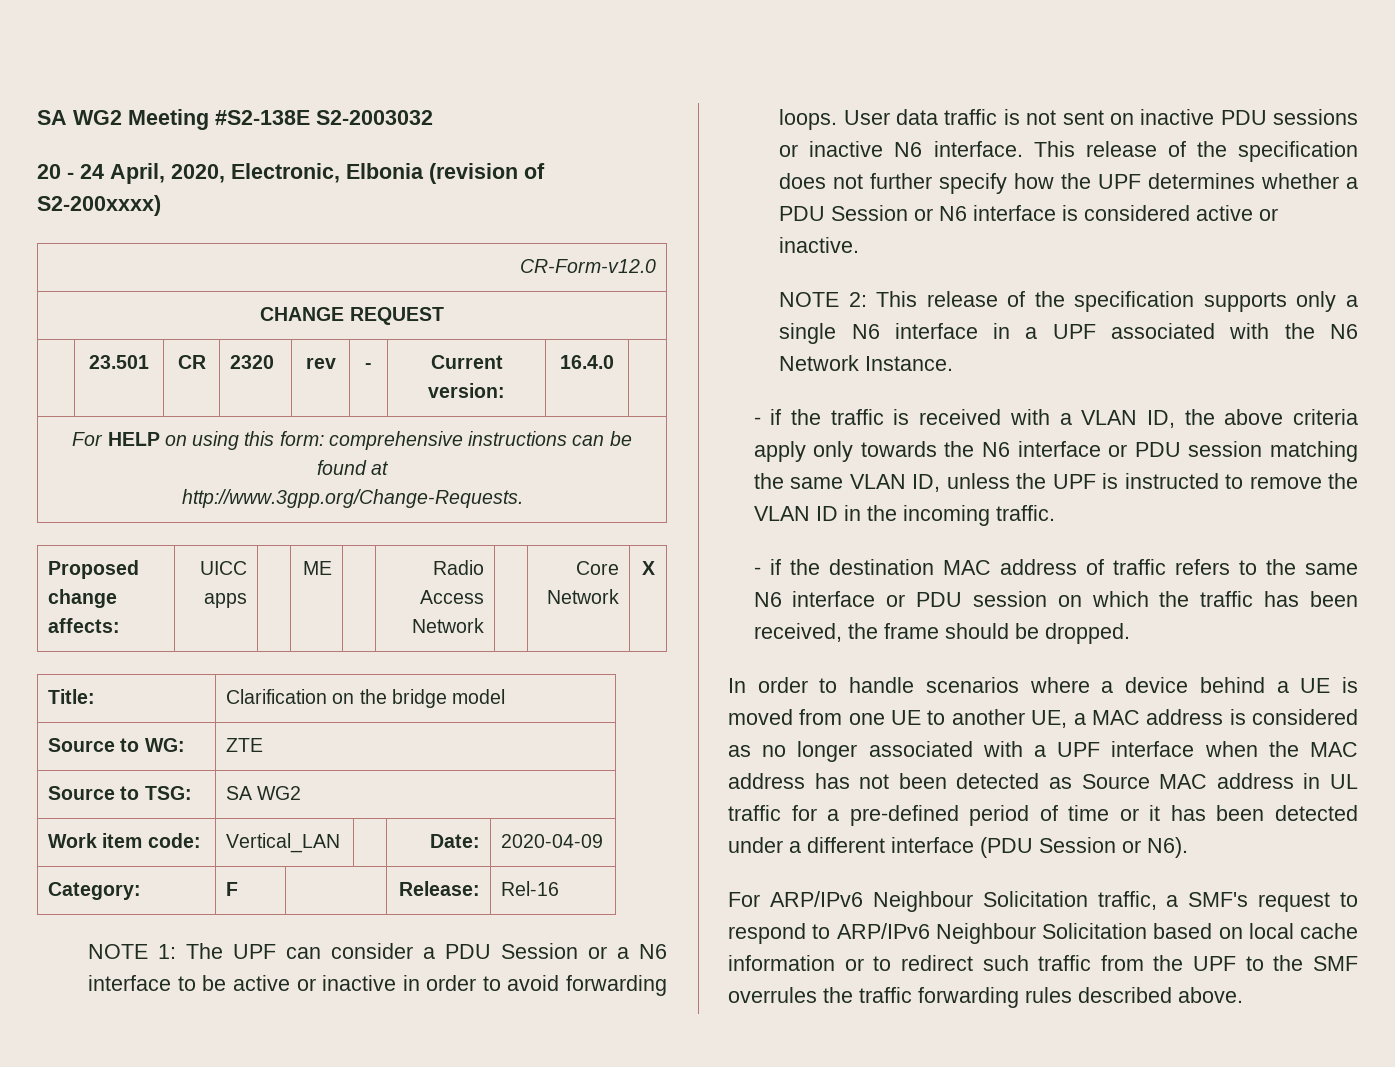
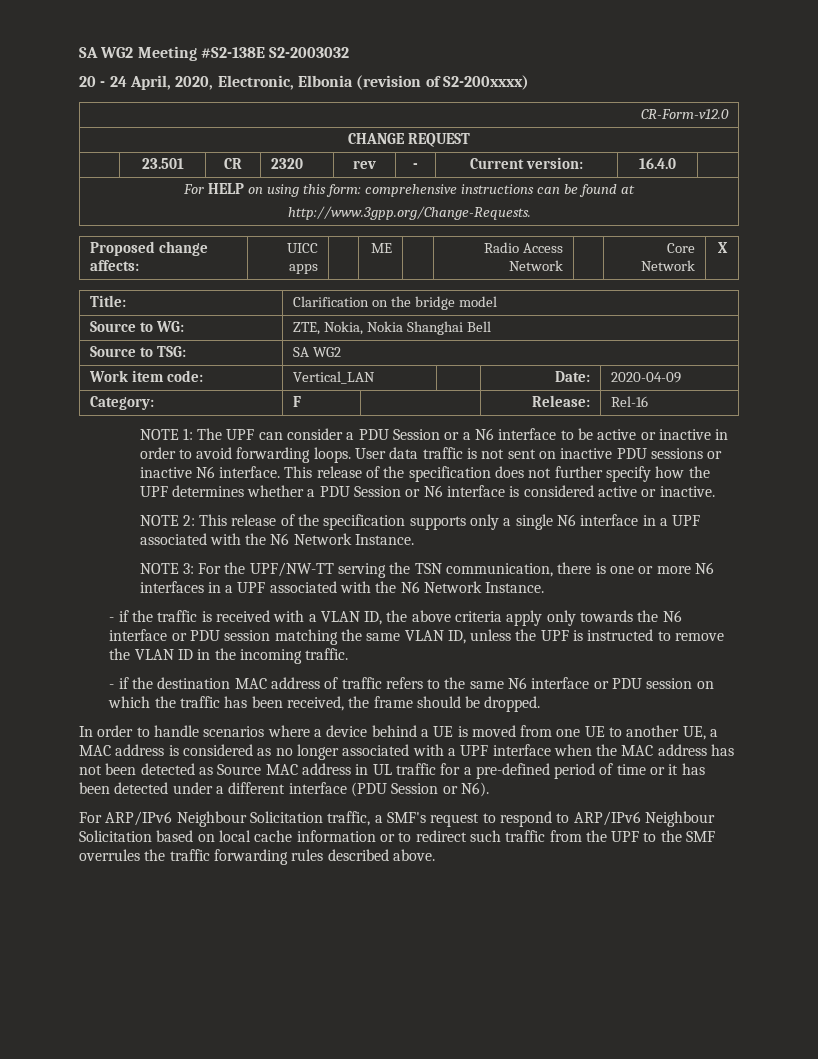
- Source to WG: | ZTE
+ Source to WG: | ZTE, Nokia, Nokia Shanghai Bell
+ NOTE 3: For the UPF/NW-TT serving the TSN communication, there is one or more N6 interfaces in a UPF associated with the N6 Network Instance.

